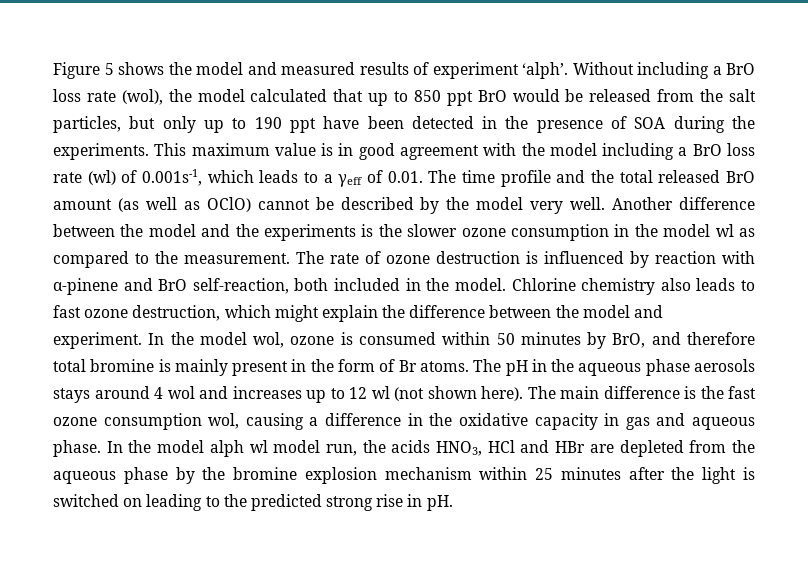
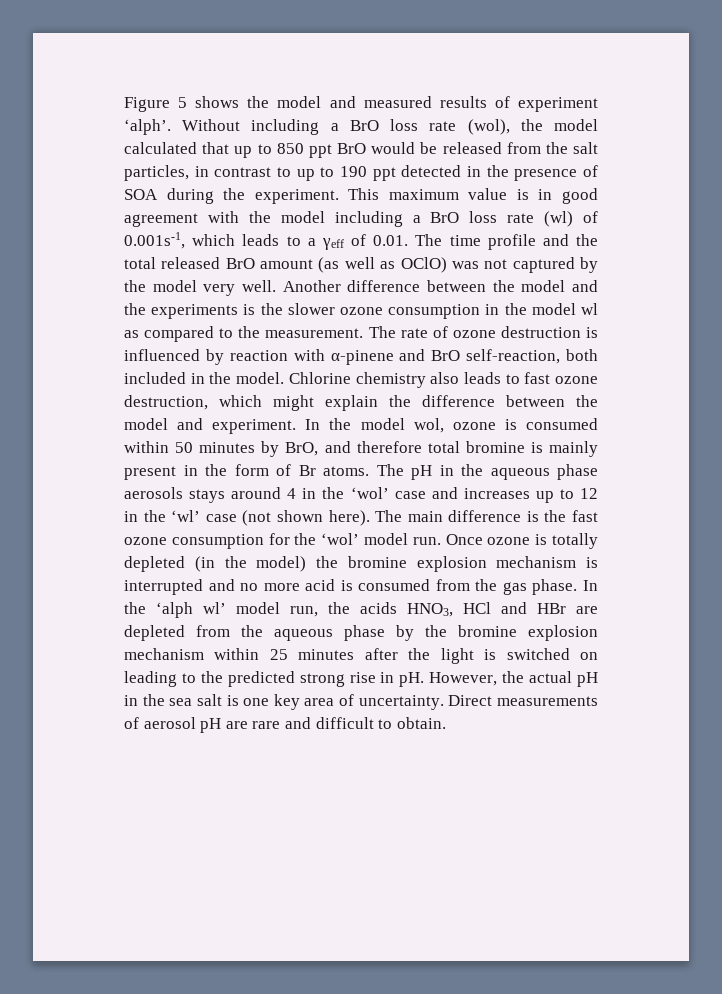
- Without including a BrO loss rate (wol), the model calculated that up to 850 ppt BrO would be released from the salt particles, but only up to 190 ppt have been detected in the presence of SOA during the experiments.
+ Without including a BrO loss rate (wol), the model calculated that up to 850 ppt BrO would be released from the salt particles, in contrast to up to 190 ppt detected in the presence of SOA during the experiment.
- This maximum value is in good agreement with the model including a BrO loss rate (wl) of 0.001s-1, which leads to a γeff of 0.01. The time profile and the total released BrO amount (as well as OClO) cannot be described by the model very well.
+ This maximum value is in good agreement with the model including a BrO loss rate (wl) of 0.001s-1, which leads to a γeff of 0.01. The time profile and the total released BrO amount (as well as OClO) was not captured by the model very well.
- The pH in the aqueous phase aerosols stays around 4 wol and increases up to 12 wl (not shown here).
+ The pH in the aqueous phase aerosols stays around 4 in the ‘wol’ case and increases up to 12 in the ‘wl’ case (not shown here).
- The main difference is the fast ozone consumption wol, causing a difference in the oxidative capacity in gas and aqueous phase. In the model alph wl model run, the acids HNO3, HCl and HBr are depleted from the aqueous phase by the bromine explosion mechanism within 25 minutes after the light is switched on leading to the predicted strong rise in pH.
+ The main difference is the fast ozone consumption for the ‘wol’ model run. Once ozone is totally depleted (in the model) the bromine explosion mechanism is interrupted and no more acid is consumed from the gas phase. In the ‘alph wl’ model run, the acids HNO3, HCl and HBr are depleted from the aqueous phase by the bromine explosion mechanism within 25 minutes after the light is switched on leading to the predicted strong rise in pH.
+ However, the actual pH in the sea salt is one key area of uncertainty. Direct measurements of aerosol pH are rare and difficult to obtain.

